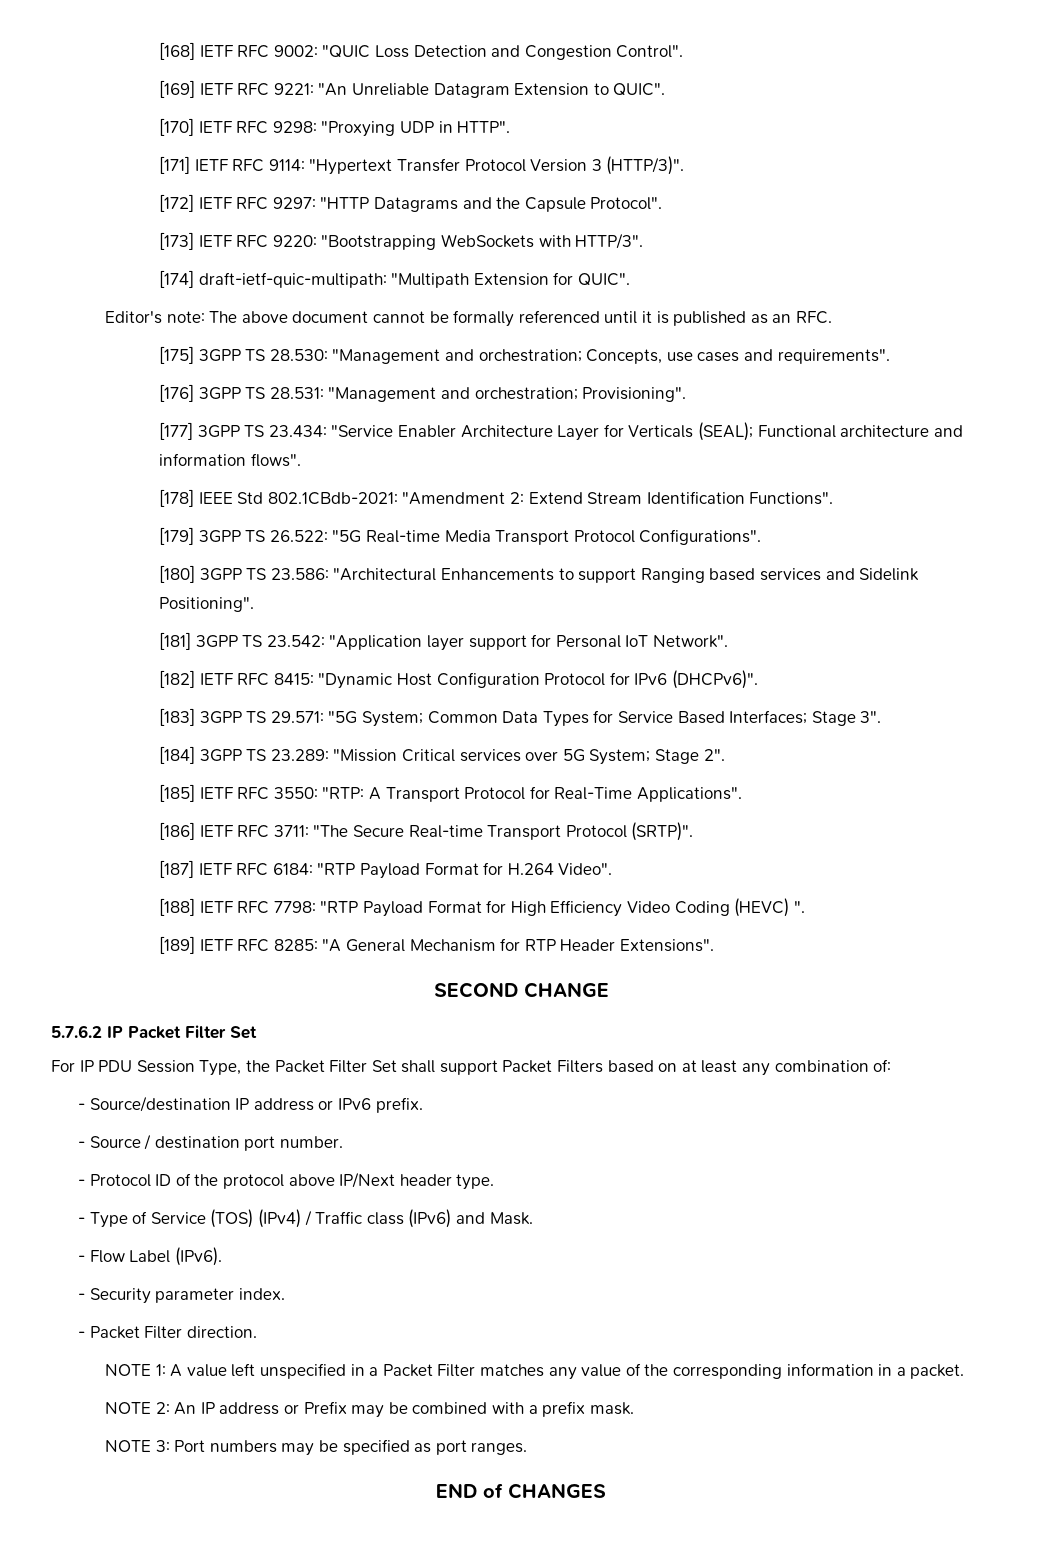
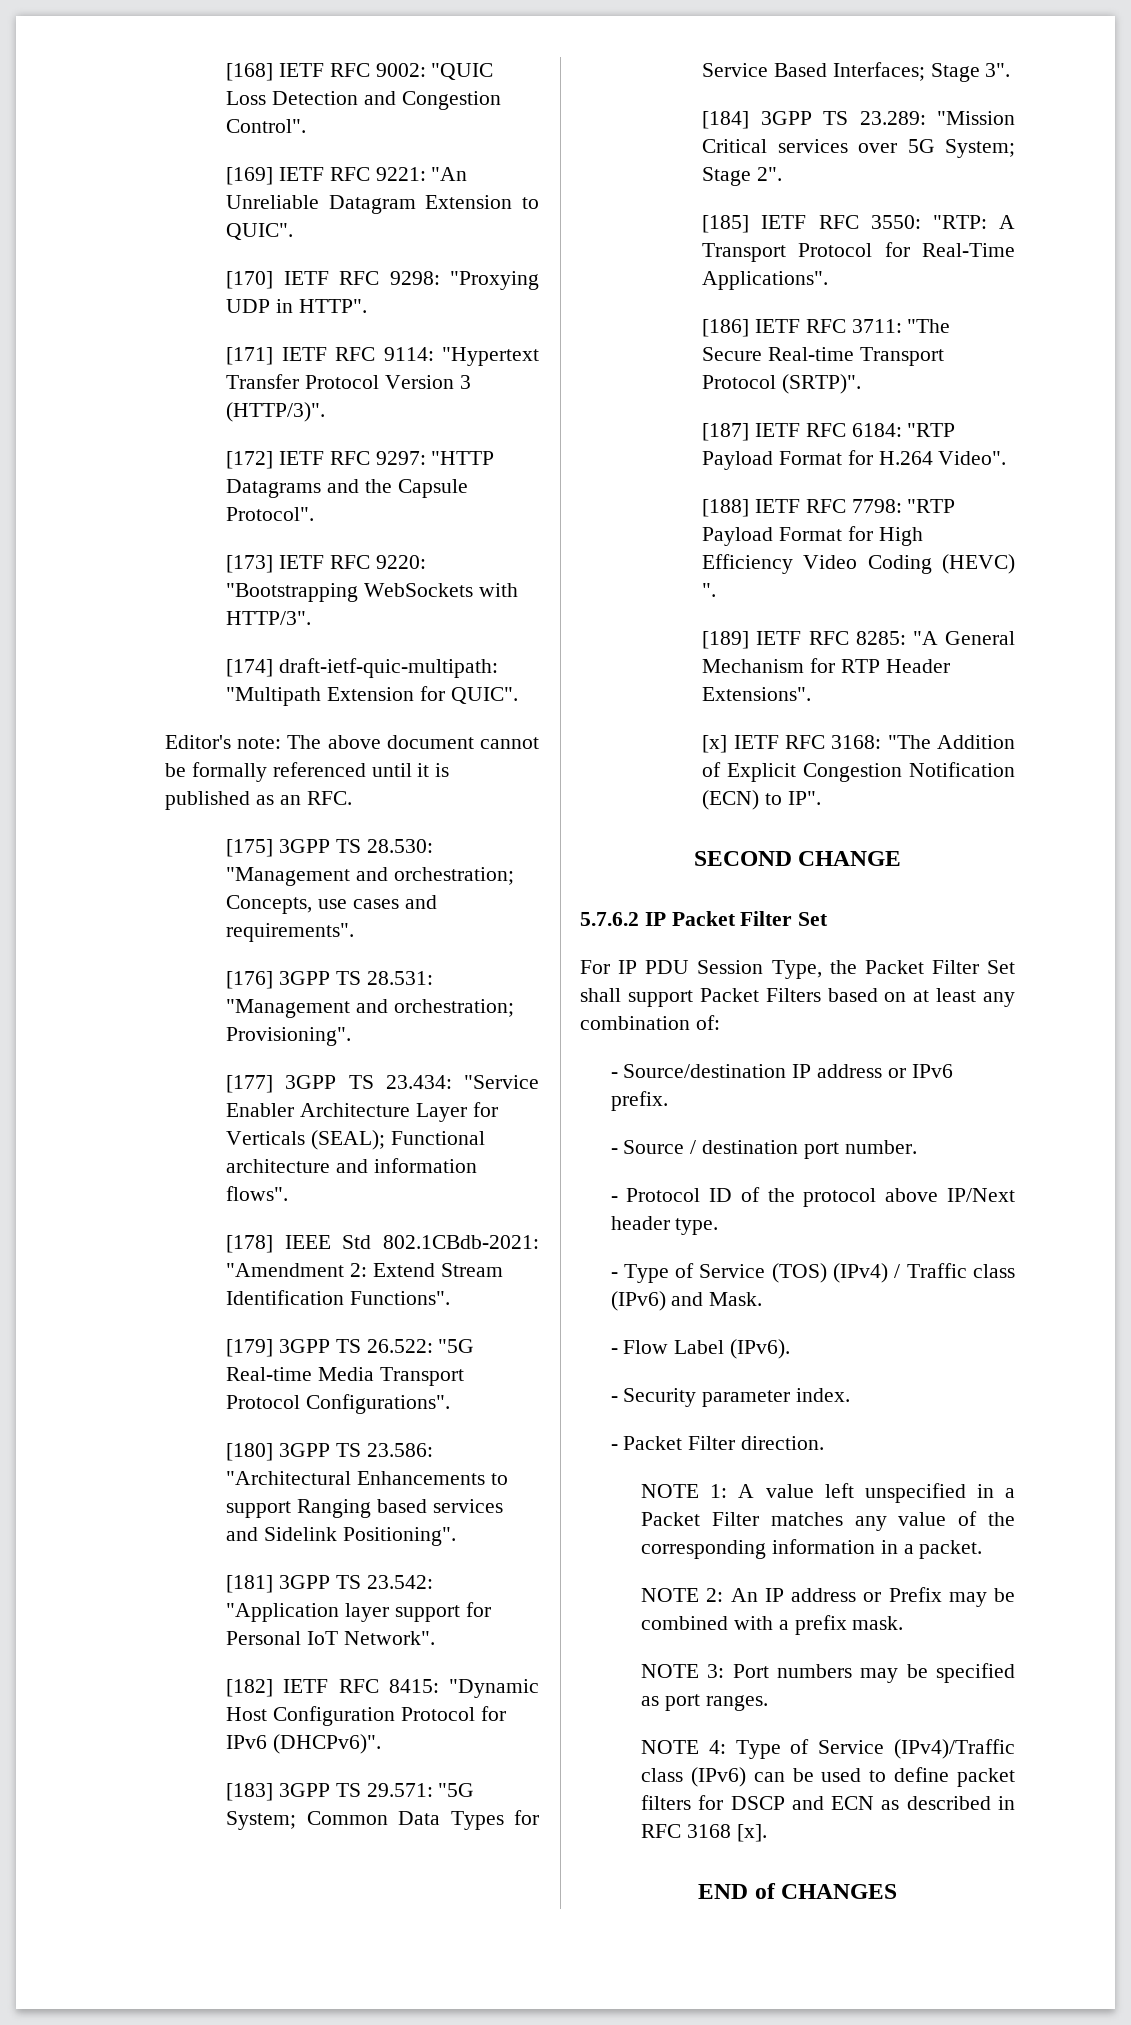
+ [x] IETF RFC 3168: "The Addition of Explicit Congestion Notification (ECN) to IP".
+ NOTE 4: Type of Service (IPv4)/Traffic class (IPv6) can be used to define packet filters for DSCP and ECN as described in RFC 3168 [x].

